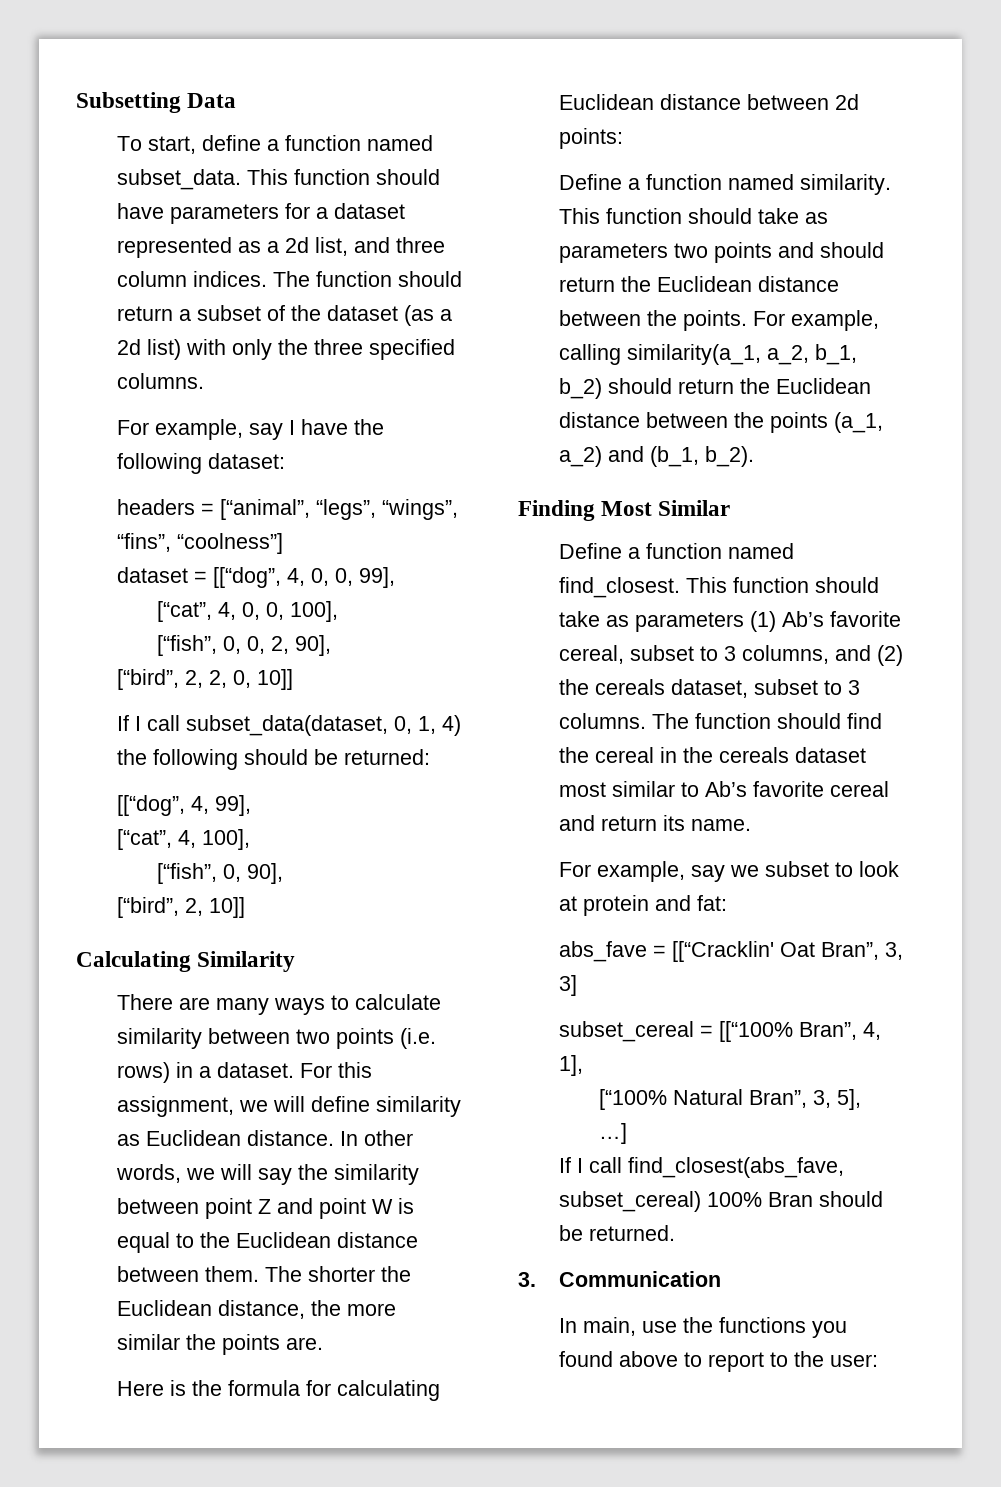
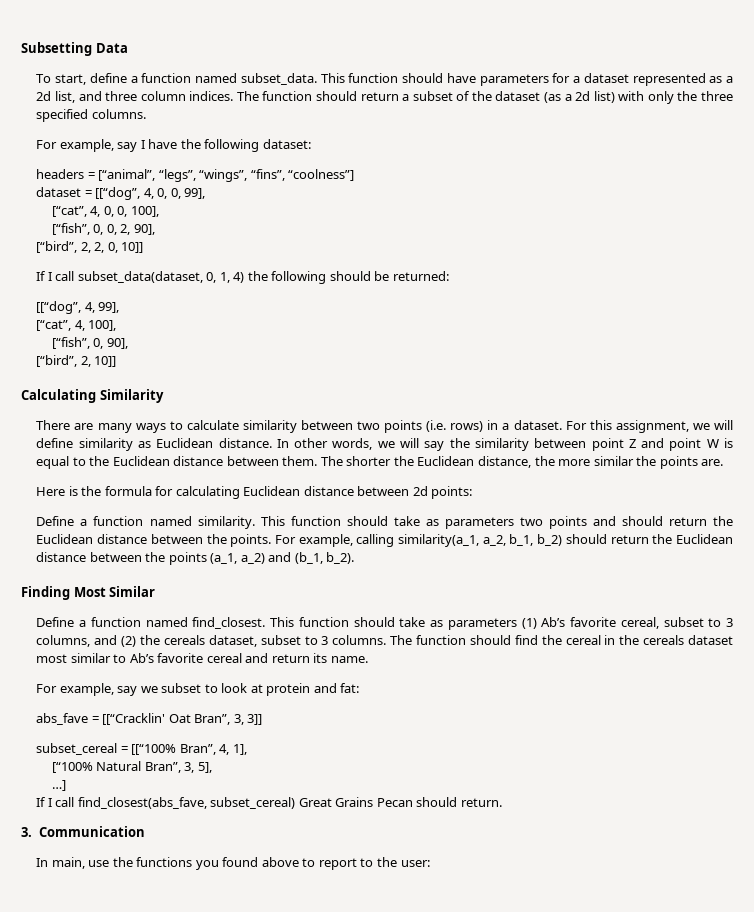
- abs_fave = [[“Cracklin' Oat Bran”, 3, 3]
+ abs_fave = [[“Cracklin' Oat Bran”, 3, 3]]
- If I call find_closest(abs_fave, subset_cereal) 100% Bran should be returned.
+ If I call find_closest(abs_fave, subset_cereal) Great Grains Pecan should return.

